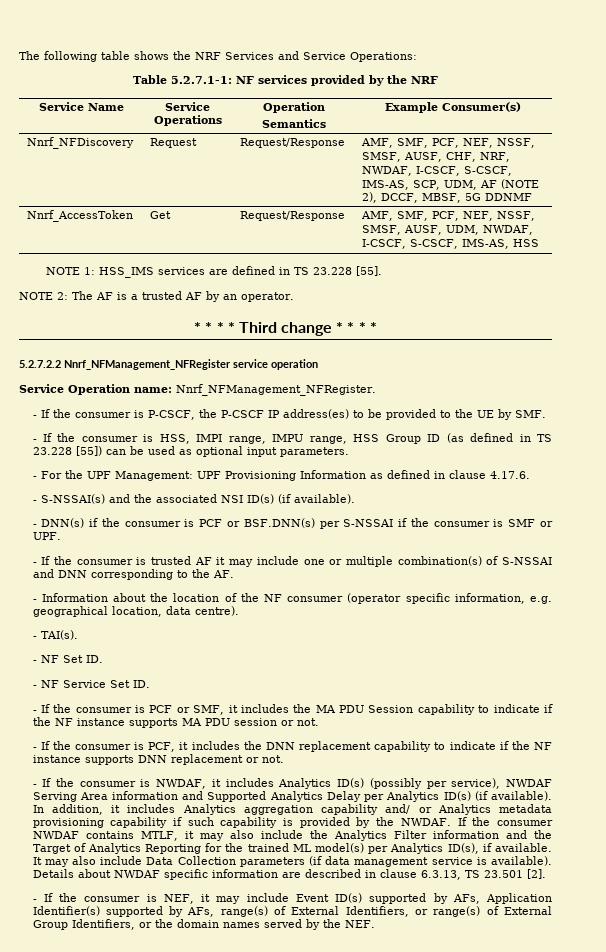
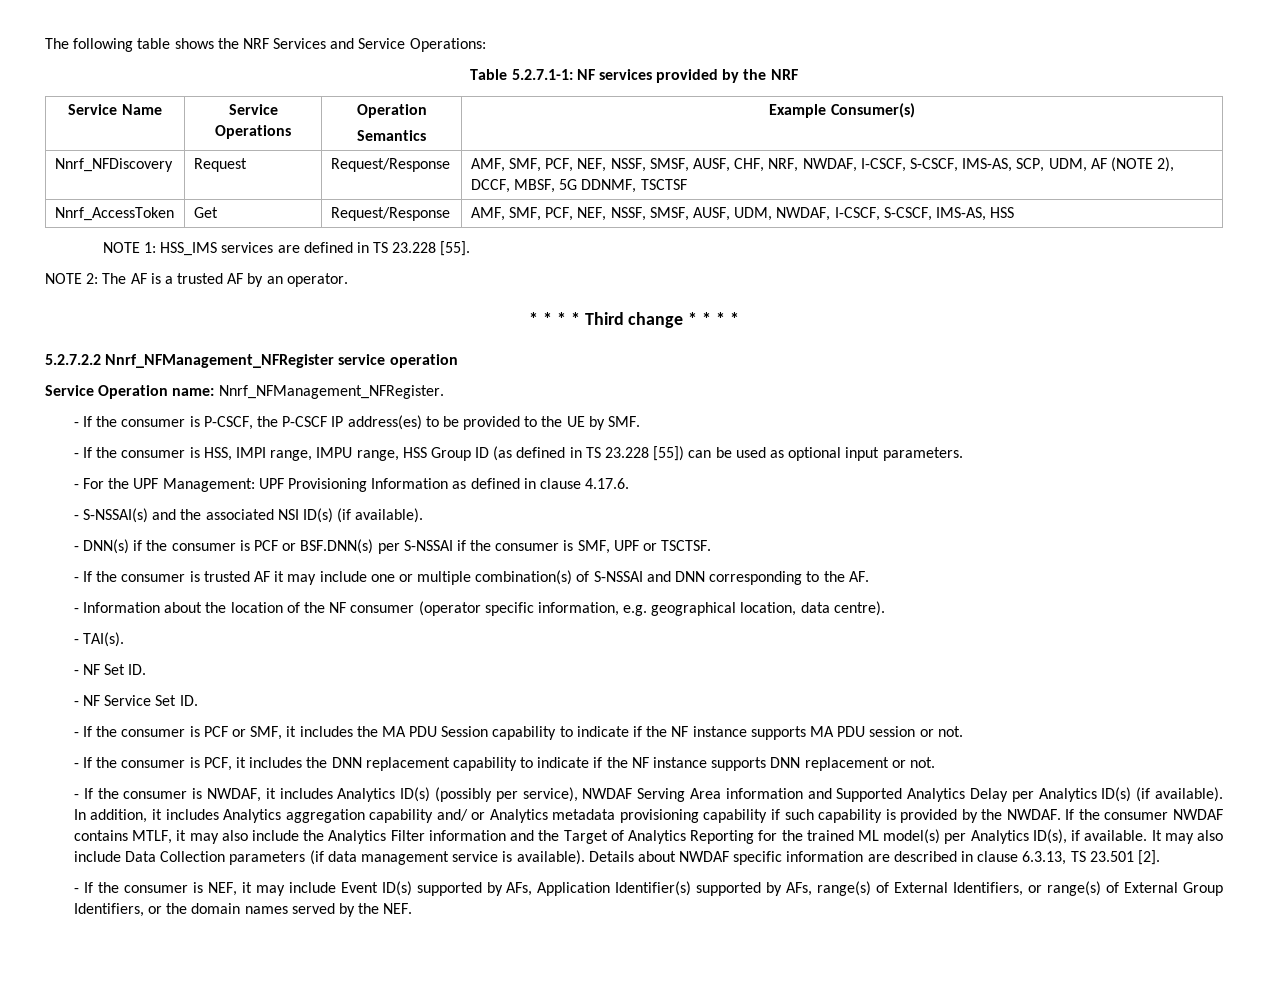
- Nnrf_NFDiscovery | Request | Request/Response | AMF, SMF, PCF, NEF, NSSF, SMSF, AUSF, CHF, NRF, NWDAF, I-CSCF, S-CSCF, IMS-AS, SCP, UDM, AF (NOTE 2), DCCF, MBSF, 5G DDNMF
+ Nnrf_NFDiscovery | Request | Request/Response | AMF, SMF, PCF, NEF, NSSF, SMSF, AUSF, CHF, NRF, NWDAF, I-CSCF, S-CSCF, IMS-AS, SCP, UDM, AF (NOTE 2), DCCF, MBSF, 5G DDNMF, TSCTSF
- - DNN(s) if the consumer is PCF or BSF.DNN(s) per S-NSSAI if the consumer is SMF or UPF.
+ - DNN(s) if the consumer is PCF or BSF.DNN(s) per S-NSSAI if the consumer is SMF, UPF or TSCTSF.

